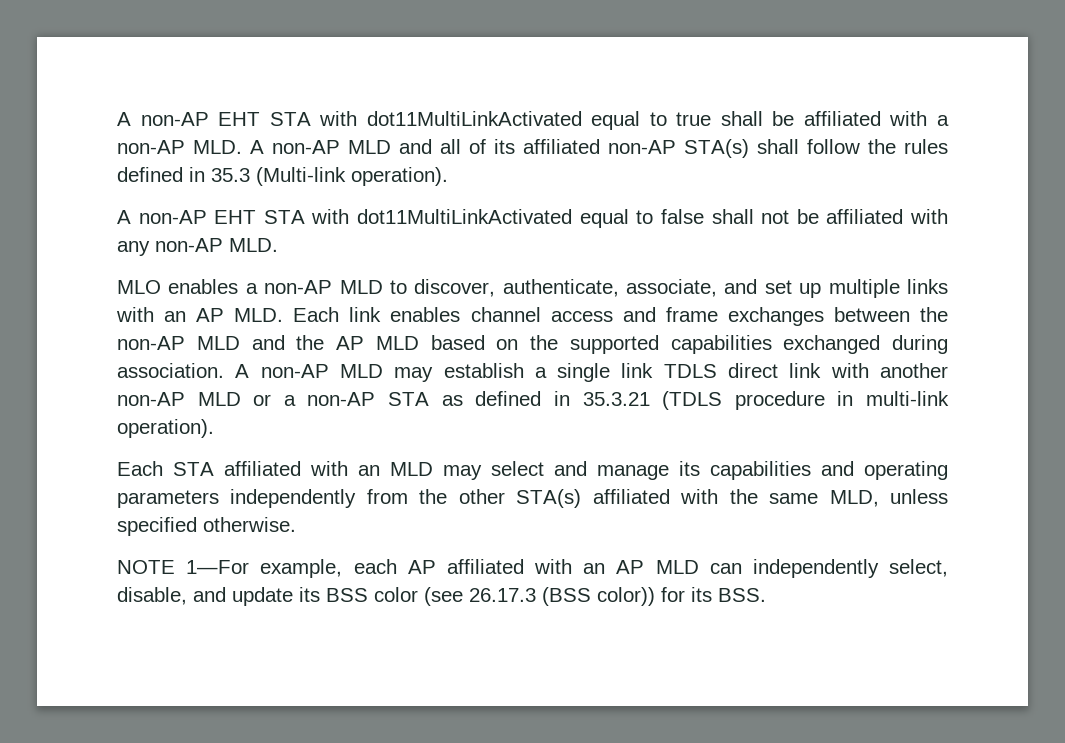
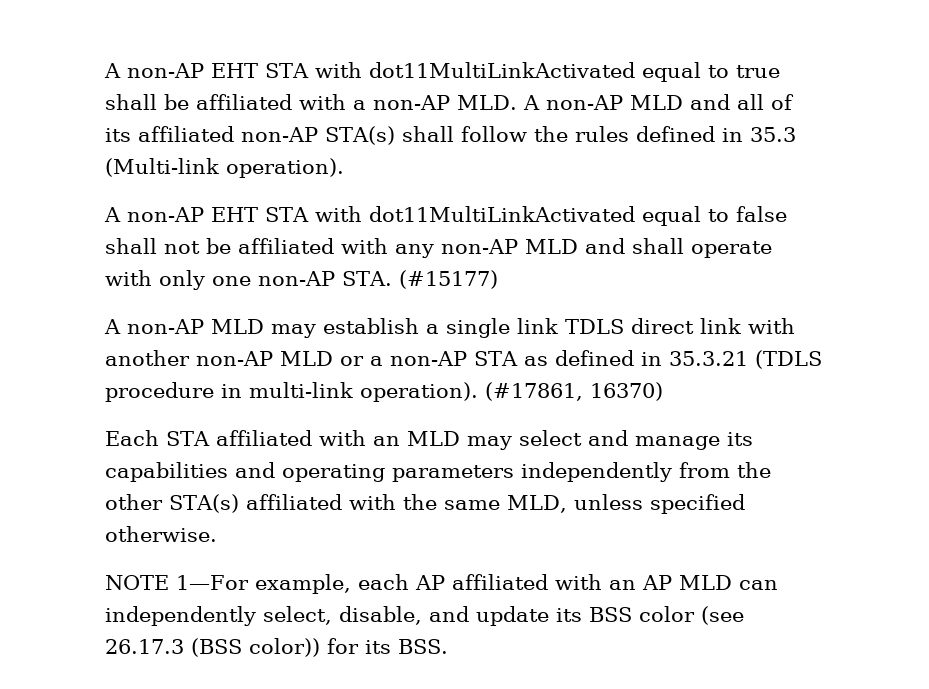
- A non-AP EHT STA with dot11MultiLinkActivated equal to false shall not be affiliated with any non-AP MLD.
- MLO enables a non-AP MLD to discover, authenticate, associate, and set up multiple links with an AP MLD. Each link enables channel access and frame exchanges between the non-AP MLD and the AP MLD based on the supported capabilities exchanged during association. A non-AP MLD may establish a single link TDLS direct link with another non-AP MLD or a non-AP STA as defined in 35.3.21 (TDLS procedure in multi-link operation).
+ A non-AP EHT STA with dot11MultiLinkActivated equal to false shall not be affiliated with any non-AP MLD and shall operate with only one non-AP STA. (#15177)
+ A non-AP MLD may establish a single link TDLS direct link with another non-AP MLD or a non-AP STA as defined in 35.3.21 (TDLS procedure in multi-link operation). (#17861, 16370)

